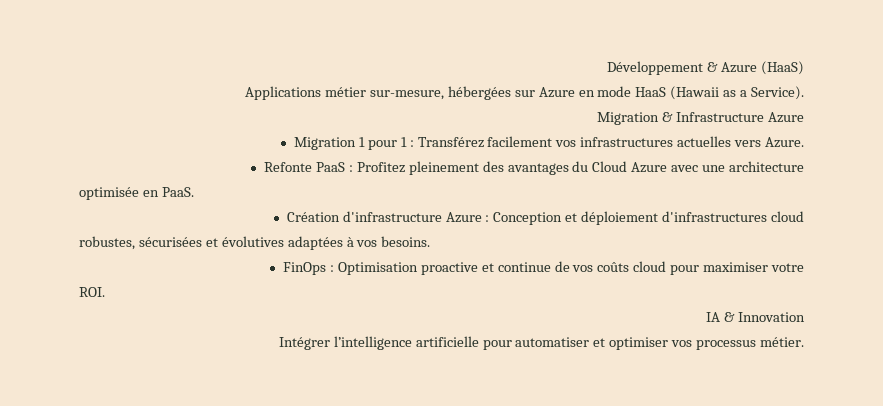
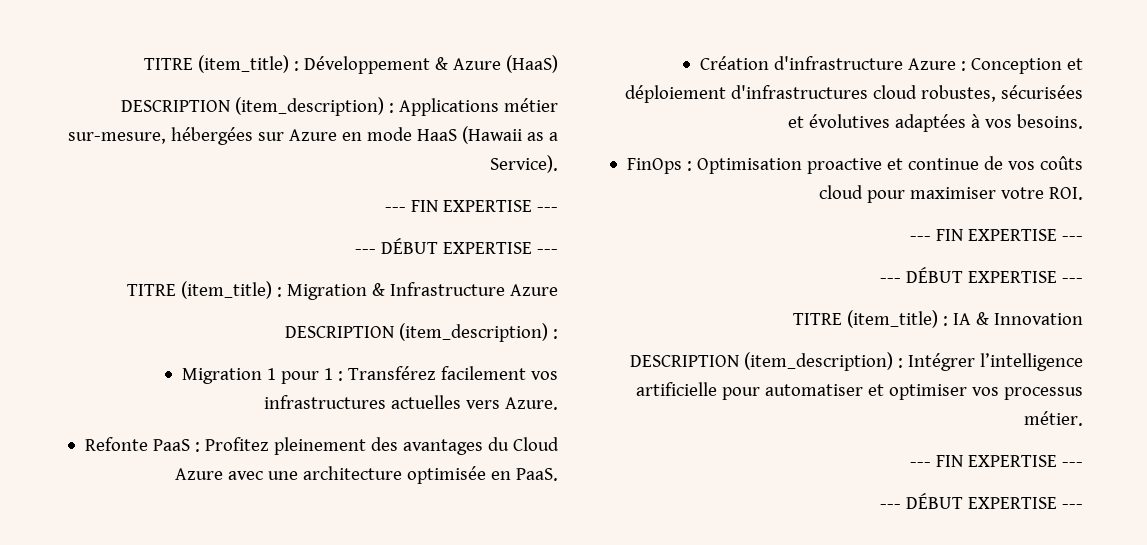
- Développement & Azure (HaaS)
+ TITRE (item_title) : Développement & Azure (HaaS)
- Applications métier sur-mesure, hébergées sur Azure en mode HaaS (Hawaii as a Service).
- Migration & Infrastructure Azure
+ DESCRIPTION (item_description) : Applications métier sur-mesure, hébergées sur Azure en mode HaaS (Hawaii as a Service).
+ --- FIN EXPERTISE ---
+ --- DÉBUT EXPERTISE ---
+ TITRE (item_title) : Migration & Infrastructure Azure
+ DESCRIPTION (item_description) :
- Refonte PaaS : Profitez pleinement des avantages du Cloud Azure avec une architecture
- optimisée en PaaS.
+ Refonte PaaS : Profitez pleinement des avantages du Cloud Azure avec une architecture optimisée en PaaS.
- Création d'infrastructure Azure : Conception et déploiement d'infrastructures cloud
- robustes, sécurisées et évolutives adaptées à vos besoins.
+ Création d'infrastructure Azure : Conception et déploiement d'infrastructures cloud robustes, sécurisées et évolutives adaptées à vos besoins.
- FinOps : Optimisation proactive et continue de vos coûts cloud pour maximiser votre
- ROI.
- IA & Innovation
+ FinOps : Optimisation proactive et continue de vos coûts cloud pour maximiser votre ROI.
+ --- FIN EXPERTISE ---
+ --- DÉBUT EXPERTISE ---
+ TITRE (item_title) : IA & Innovation
- Intégrer l’intelligence artificielle pour automatiser et optimiser vos processus métier.
+ DESCRIPTION (item_description) : Intégrer l’intelligence artificielle pour automatiser et optimiser vos processus métier.
+ --- FIN EXPERTISE ---
+ --- DÉBUT EXPERTISE ---

